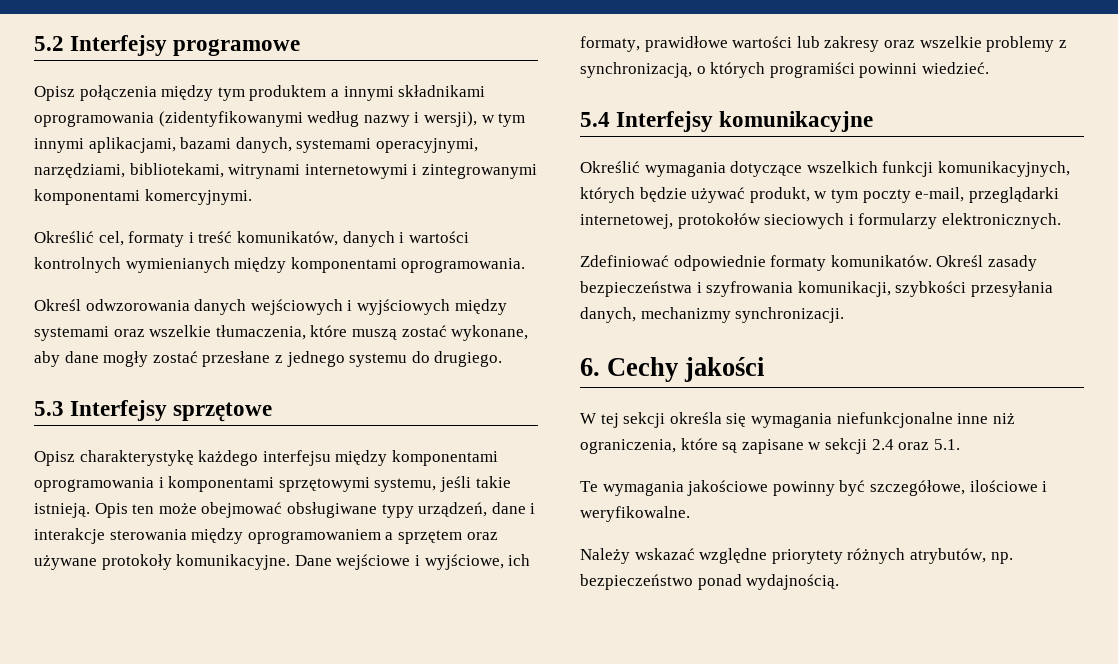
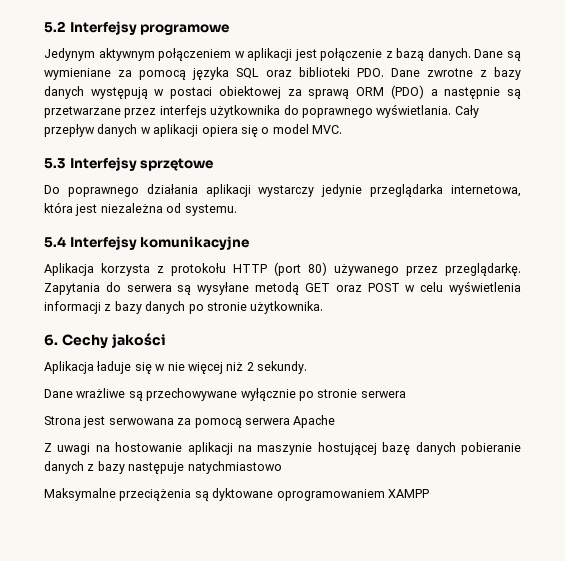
- Opisz połączenia między tym produktem a innymi składnikami oprogramowania (zidentyfikowanymi według nazwy i wersji), w tym innymi aplikacjami, bazami danych, systemami operacyjnymi, narzędziami, bibliotekami, witrynami internetowymi i zintegrowanymi komponentami komercyjnymi.
- Określić cel, formaty i treść komunikatów, danych i wartości kontrolnych wymienianych między komponentami oprogramowania.
- Określ odwzorowania danych wejściowych i wyjściowych między systemami oraz wszelkie tłumaczenia, które muszą zostać wykonane, aby dane mogły zostać przesłane z jednego systemu do drugiego.
+ Jedynym aktywnym połączeniem w aplikacji jest połączenie z bazą danych. Dane są wymieniane za pomocą języka SQL oraz biblioteki PDO. Dane zwrotne z bazy danych występują w postaci obiektowej za sprawą ORM (PDO) a następnie są przetwarzane przez interfejs użytkownika do poprawnego wyświetlania. Cały przepływ danych w aplikacji opiera się o model MVC.
  5.3 Interfejsy sprzętowe
- Opisz charakterystykę każdego interfejsu między komponentami oprogramowania i komponentami sprzętowymi systemu, jeśli takie istnieją. Opis ten może obejmować obsługiwane typy urządzeń, dane i interakcje sterowania między oprogramowaniem a sprzętem oraz używane protokoły komunikacyjne. Dane wejściowe i wyjściowe, ich formaty, prawidłowe wartości lub zakresy oraz wszelkie problemy z synchronizacją, o których programiści powinni wiedzieć.
+ Do poprawnego działania aplikacji wystarczy jedynie przeglądarka internetowa, która jest niezależna od systemu.
  5.4 Interfejsy komunikacyjne
- Określić wymagania dotyczące wszelkich funkcji komunikacyjnych, których będzie używać produkt, w tym poczty e-mail, przeglądarki internetowej, protokołów sieciowych i formularzy elektronicznych.
- Zdefiniować odpowiednie formaty komunikatów. Określ zasady bezpieczeństwa i szyfrowania komunikacji, szybkości przesyłania danych, mechanizmy synchronizacji.
+ Aplikacja korzysta z protokołu HTTP (port 80) używanego przez przeglądarkę. Zapytania do serwera są wysyłane metodą GET oraz POST w celu wyświetlenia informacji z bazy danych po stronie użytkownika.
  6. Cechy jakości
- W tej sekcji określa się wymagania niefunkcjonalne inne niż ograniczenia, które są zapisane w sekcji 2.4 oraz 5.1.
- Te wymagania jakościowe powinny być szczegółowe, ilościowe i weryfikowalne.
- Należy wskazać względne priorytety różnych atrybutów, np. bezpieczeństwo ponad wydajnością.
+ Aplikacja ładuje się w nie więcej niż 2 sekundy.
+ Dane wrażliwe są przechowywane wyłącznie po stronie serwera
+ Strona jest serwowana za pomocą serwera Apache
+ Z uwagi na hostowanie aplikacji na maszynie hostującej bazę danych pobieranie danych z bazy następuje natychmiastowo
+ Maksymalne przeciążenia są dyktowane oprogramowaniem XAMPP

